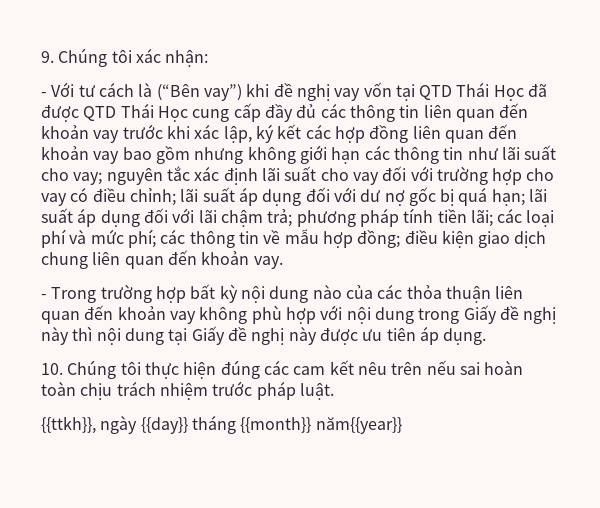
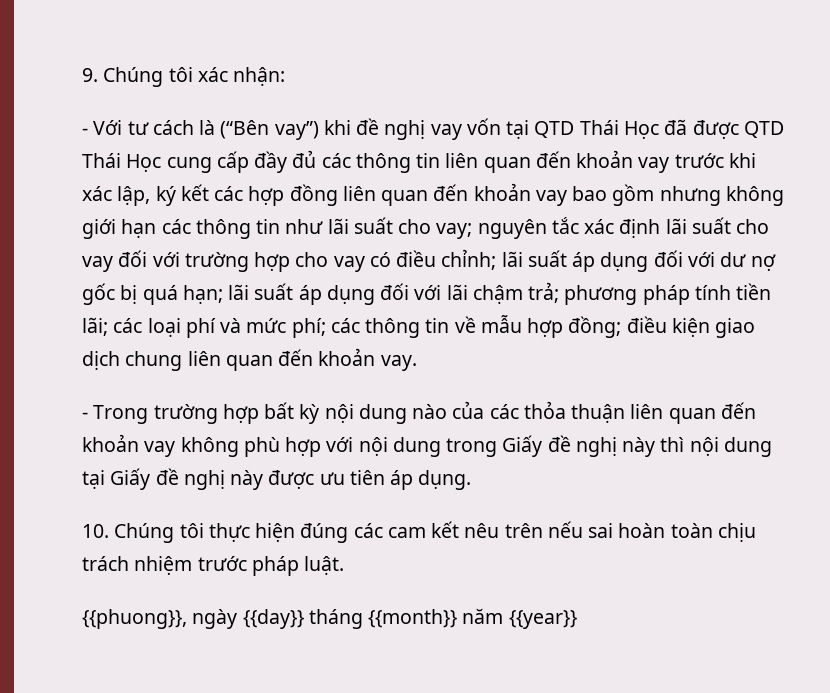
- {{ttkh}}, ngày {{day}} tháng {{month}} năm{{year}}
+ {{phuong}}, ngày {{day}} tháng {{month}} năm {{year}}

